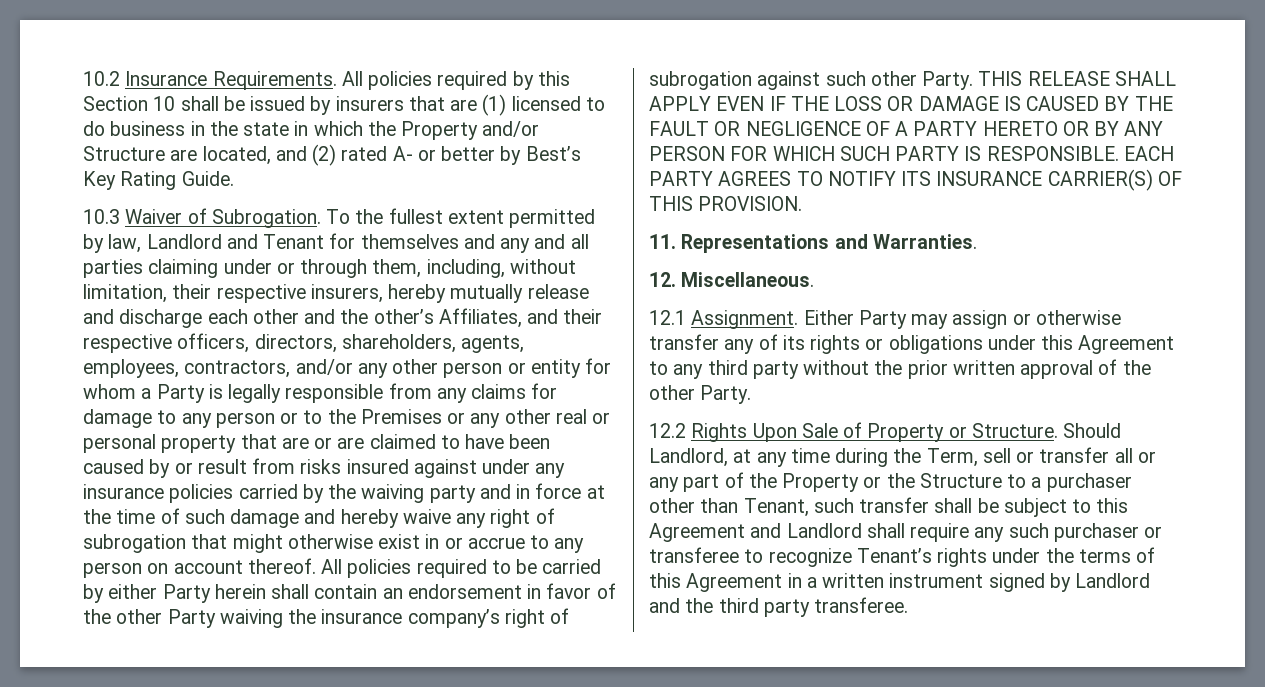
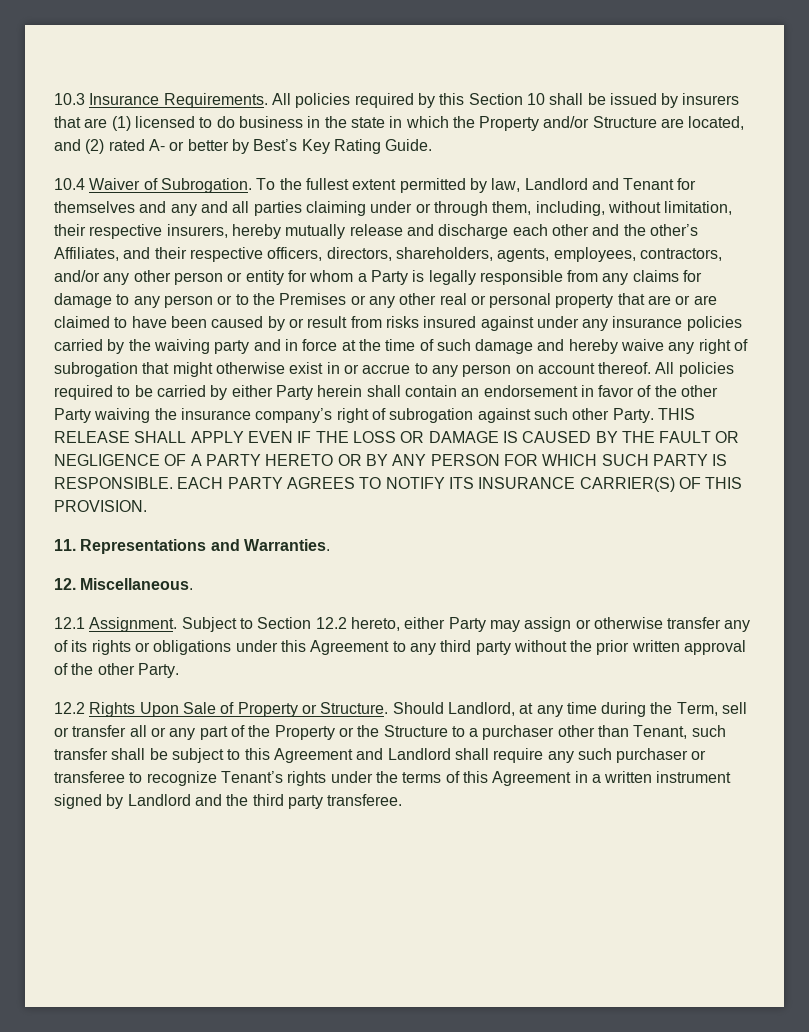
- 10.2 Insurance Requirements.
+ 10.3 Insurance Requirements.
- 10.3 Waiver of Subrogation.
+ 10.4 Waiver of Subrogation.
- Either Party may assign or otherwise transfer any of its rights or obligations under this Agreement to any third party without the prior written approval of the other Party.
+ Subject to Section 12.2 hereto, either Party may assign or otherwise transfer any of its rights or obligations under this Agreement to any third party without the prior written approval of the other Party.

